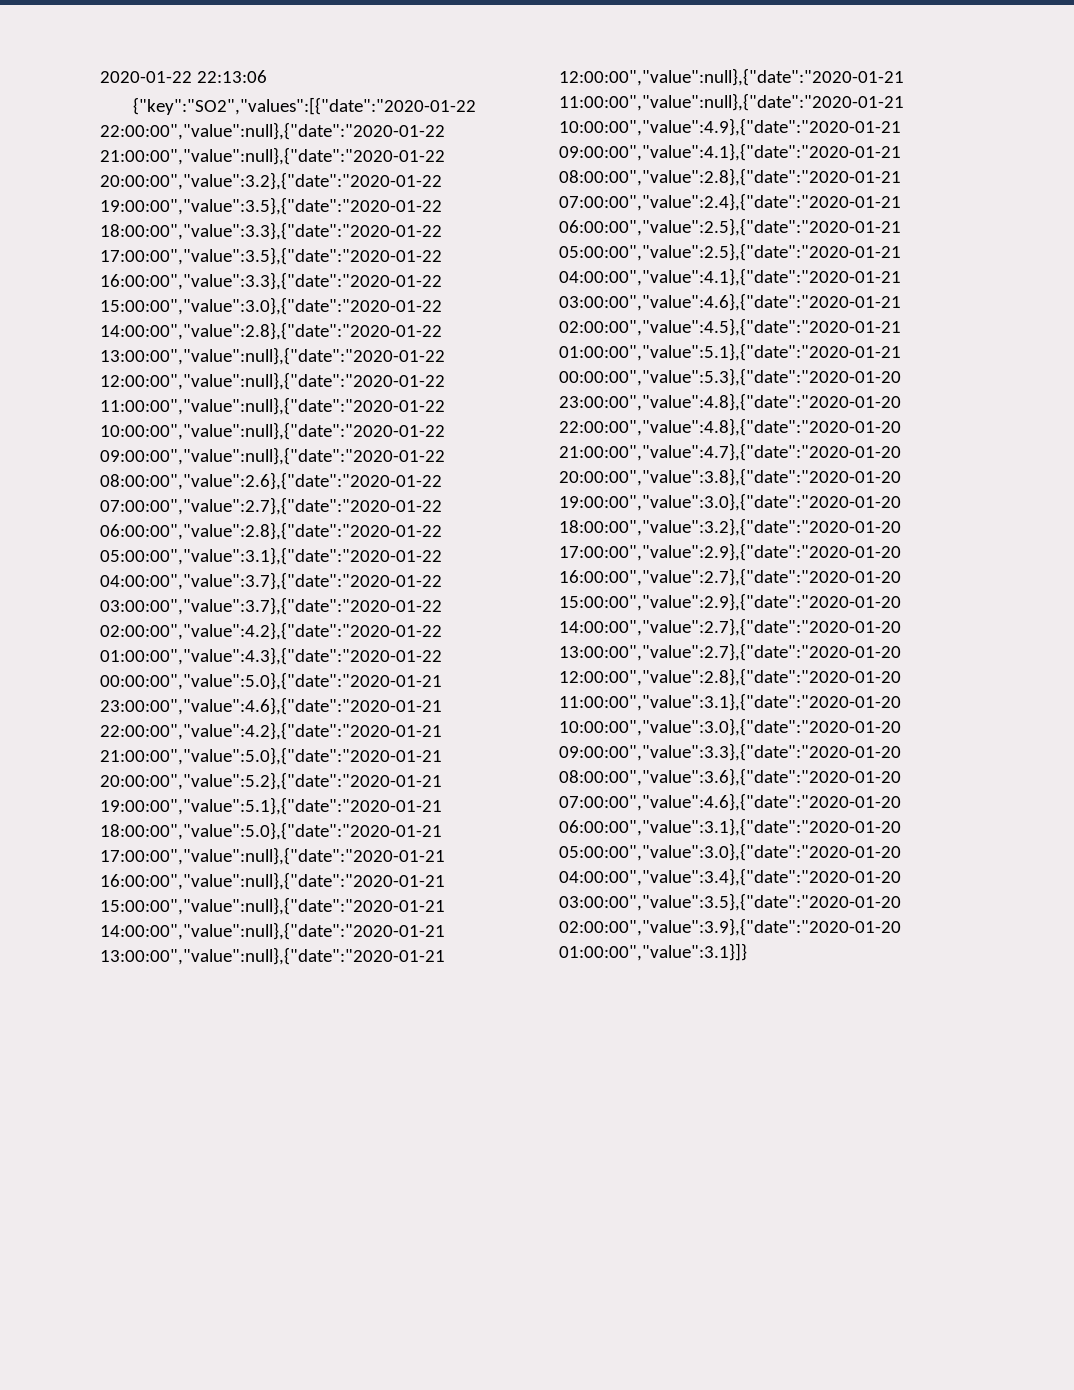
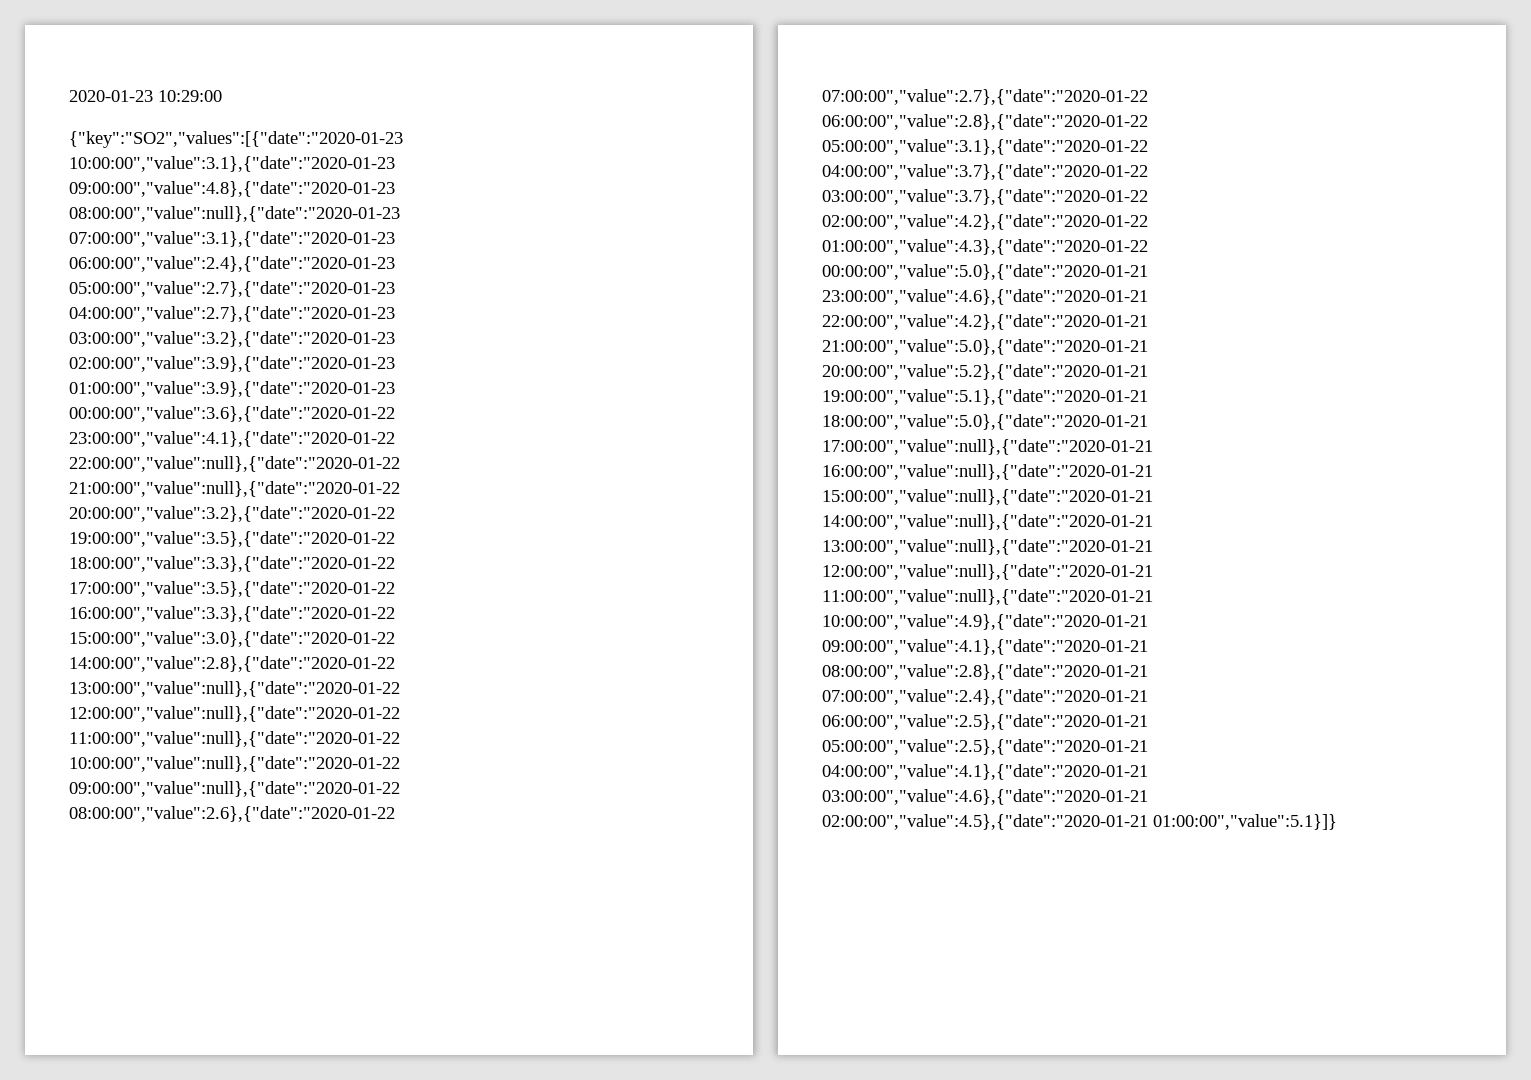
- 2020-01-22 22:13:06
- {"key":"SO2","values":[{"date":"2020-01-22 22:00:00","value":null},{"date":"2020-01-22 21:00:00","value":null},{"date":"2020-01-22 20:00:00","value":3.2},{"date":"2020-01-22 19:00:00","value":3.5},{"date":"2020-01-22 18:00:00","value":3.3},{"date":"2020-01-22 17:00:00","value":3.5},{"date":"2020-01-22 16:00:00","value":3.3},{"date":"2020-01-22 15:00:00","value":3.0},{"date":"2020-01-22 14:00:00","value":2.8},{"date":"2020-01-22 13:00:00","value":null},{"date":"2020-01-22 12:00:00","value":null},{"date":"2020-01-22 11:00:00","value":null},{"date":"2020-01-22 10:00:00","value":null},{"date":"2020-01-22 09:00:00","value":null},{"date":"2020-01-22 08:00:00","value":2.6},{"date":"2020-01-22 07:00:00","value":2.7},{"date":"2020-01-22 06:00:00","value":2.8},{"date":"2020-01-22 05:00:00","value":3.1},{"date":"2020-01-22 04:00:00","value":3.7},{"date":"2020-01-22 03:00:00","value":3.7},{"date":"2020-01-22 02:00:00","value":4.2},{"date":"2020-01-22 01:00:00","value":4.3},{"date":"2020-01-22 00:00:00","value":5.0},{"date":"2020-01-21 23:00:00","value":4.6},{"date":"2020-01-21 22:00:00","value":4.2},{"date":"2020-01-21 21:00:00","value":5.0},{"date":"2020-01-21 20:00:00","value":5.2},{"date":"2020-01-21 19:00:00","value":5.1},{"date":"2020-01-21 18:00:00","value":5.0},{"date":"2020-01-21 17:00:00","value":null},{"date":"2020-01-21 16:00:00","value":null},{"date":"2020-01-21 15:00:00","value":null},{"date":"2020-01-21 14:00:00","value":null},{"date":"2020-01-21 13:00:00","value":null},{"date":"2020-01-21 12:00:00","value":null},{"date":"2020-01-21 11:00:00","value":null},{"date":"2020-01-21 10:00:00","value":4.9},{"date":"2020-01-21 09:00:00","value":4.1},{"date":"2020-01-21 08:00:00","value":2.8},{"date":"2020-01-21 07:00:00","value":2.4},{"date":"2020-01-21 06:00:00","value":2.5},{"date":"2020-01-21 05:00:00","value":2.5},{"date":"2020-01-21 04:00:00","value":4.1},{"date":"2020-01-21 03:00:00","value":4.6},{"date":"2020-01-21 02:00:00","value":4.5},{"date":"2020-01-21 01:00:00","value":5.1},{"date":"2020-01-21 00:00:00","value":5.3},{"date":"2020-01-20 23:00:00","value":4.8},{"date":"2020-01-20 22:00:00","value":4.8},{"date":"2020-01-20 21:00:00","value":4.7},{"date":"2020-01-20 20:00:00","value":3.8},{"date":"2020-01-20 19:00:00","value":3.0},{"date":"2020-01-20 18:00:00","value":3.2},{"date":"2020-01-20 17:00:00","value":2.9},{"date":"2020-01-20 16:00:00","value":2.7},{"date":"2020-01-20 15:00:00","value":2.9},{"date":"2020-01-20 14:00:00","value":2.7},{"date":"2020-01-20 13:00:00","value":2.7},{"date":"2020-01-20 12:00:00","value":2.8},{"date":"2020-01-20 11:00:00","value":3.1},{"date":"2020-01-20 10:00:00","value":3.0},{"date":"2020-01-20 09:00:00","value":3.3},{"date":"2020-01-20 08:00:00","value":3.6},{"date":"2020-01-20 07:00:00","value":4.6},{"date":"2020-01-20 06:00:00","value":3.1},{"date":"2020-01-20 05:00:00","value":3.0},{"date":"2020-01-20 04:00:00","value":3.4},{"date":"2020-01-20 03:00:00","value":3.5},{"date":"2020-01-20 02:00:00","value":3.9},{"date":"2020-01-20 01:00:00","value":3.1}]}
+ 2020-01-23 10:29:00
+ {"key":"SO2","values":[{"date":"2020-01-23 10:00:00","value":3.1},{"date":"2020-01-23 09:00:00","value":4.8},{"date":"2020-01-23 08:00:00","value":null},{"date":"2020-01-23 07:00:00","value":3.1},{"date":"2020-01-23 06:00:00","value":2.4},{"date":"2020-01-23 05:00:00","value":2.7},{"date":"2020-01-23 04:00:00","value":2.7},{"date":"2020-01-23 03:00:00","value":3.2},{"date":"2020-01-23 02:00:00","value":3.9},{"date":"2020-01-23 01:00:00","value":3.9},{"date":"2020-01-23 00:00:00","value":3.6},{"date":"2020-01-22 23:00:00","value":4.1},{"date":"2020-01-22 22:00:00","value":null},{"date":"2020-01-22 21:00:00","value":null},{"date":"2020-01-22 20:00:00","value":3.2},{"date":"2020-01-22 19:00:00","value":3.5},{"date":"2020-01-22 18:00:00","value":3.3},{"date":"2020-01-22 17:00:00","value":3.5},{"date":"2020-01-22 16:00:00","value":3.3},{"date":"2020-01-22 15:00:00","value":3.0},{"date":"2020-01-22 14:00:00","value":2.8},{"date":"2020-01-22 13:00:00","value":null},{"date":"2020-01-22 12:00:00","value":null},{"date":"2020-01-22 11:00:00","value":null},{"date":"2020-01-22 10:00:00","value":null},{"date":"2020-01-22 09:00:00","value":null},{"date":"2020-01-22 08:00:00","value":2.6},{"date":"2020-01-22 07:00:00","value":2.7},{"date":"2020-01-22 06:00:00","value":2.8},{"date":"2020-01-22 05:00:00","value":3.1},{"date":"2020-01-22 04:00:00","value":3.7},{"date":"2020-01-22 03:00:00","value":3.7},{"date":"2020-01-22 02:00:00","value":4.2},{"date":"2020-01-22 01:00:00","value":4.3},{"date":"2020-01-22 00:00:00","value":5.0},{"date":"2020-01-21 23:00:00","value":4.6},{"date":"2020-01-21 22:00:00","value":4.2},{"date":"2020-01-21 21:00:00","value":5.0},{"date":"2020-01-21 20:00:00","value":5.2},{"date":"2020-01-21 19:00:00","value":5.1},{"date":"2020-01-21 18:00:00","value":5.0},{"date":"2020-01-21 17:00:00","value":null},{"date":"2020-01-21 16:00:00","value":null},{"date":"2020-01-21 15:00:00","value":null},{"date":"2020-01-21 14:00:00","value":null},{"date":"2020-01-21 13:00:00","value":null},{"date":"2020-01-21 12:00:00","value":null},{"date":"2020-01-21 11:00:00","value":null},{"date":"2020-01-21 10:00:00","value":4.9},{"date":"2020-01-21 09:00:00","value":4.1},{"date":"2020-01-21 08:00:00","value":2.8},{"date":"2020-01-21 07:00:00","value":2.4},{"date":"2020-01-21 06:00:00","value":2.5},{"date":"2020-01-21 05:00:00","value":2.5},{"date":"2020-01-21 04:00:00","value":4.1},{"date":"2020-01-21 03:00:00","value":4.6},{"date":"2020-01-21 02:00:00","value":4.5},{"date":"2020-01-21 01:00:00","value":5.1}]}

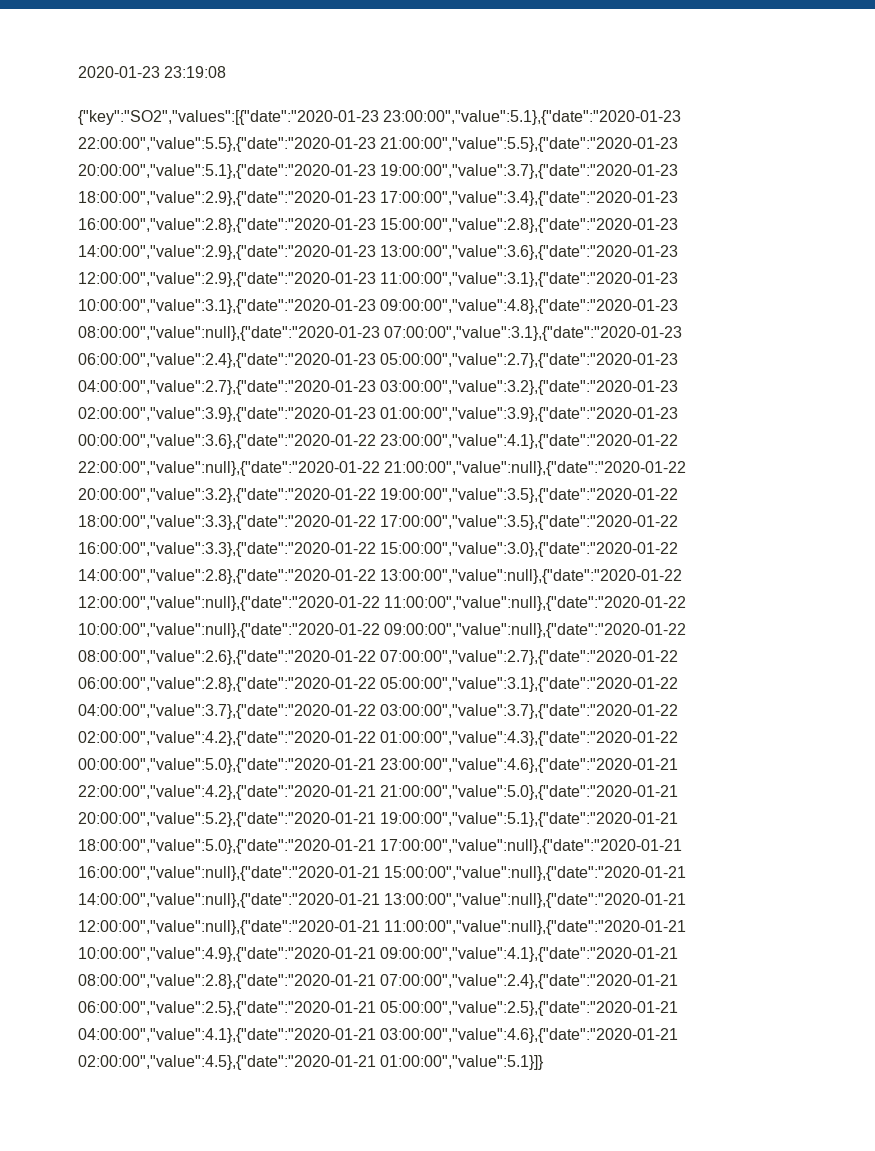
- 2020-01-23 10:29:00
+ 2020-01-23 23:19:08
- {"key":"SO2","values":[{"date":"2020-01-23 10:00:00","value":3.1},{"date":"2020-01-23 09:00:00","value":4.8},{"date":"2020-01-23 08:00:00","value":null},{"date":"2020-01-23 07:00:00","value":3.1},{"date":"2020-01-23 06:00:00","value":2.4},{"date":"2020-01-23 05:00:00","value":2.7},{"date":"2020-01-23 04:00:00","value":2.7},{"date":"2020-01-23 03:00:00","value":3.2},{"date":"2020-01-23 02:00:00","value":3.9},{"date":"2020-01-23 01:00:00","value":3.9},{"date":"2020-01-23 00:00:00","value":3.6},{"date":"2020-01-22 23:00:00","value":4.1},{"date":"2020-01-22 22:00:00","value":null},{"date":"2020-01-22 21:00:00","value":null},{"date":"2020-01-22 20:00:00","value":3.2},{"date":"2020-01-22 19:00:00","value":3.5},{"date":"2020-01-22 18:00:00","value":3.3},{"date":"2020-01-22 17:00:00","value":3.5},{"date":"2020-01-22 16:00:00","value":3.3},{"date":"2020-01-22 15:00:00","value":3.0},{"date":"2020-01-22 14:00:00","value":2.8},{"date":"2020-01-22 13:00:00","value":null},{"date":"2020-01-22 12:00:00","value":null},{"date":"2020-01-22 11:00:00","value":null},{"date":"2020-01-22 10:00:00","value":null},{"date":"2020-01-22 09:00:00","value":null},{"date":"2020-01-22 08:00:00","value":2.6},{"date":"2020-01-22 07:00:00","value":2.7},{"date":"2020-01-22 06:00:00","value":2.8},{"date":"2020-01-22 05:00:00","value":3.1},{"date":"2020-01-22 04:00:00","value":3.7},{"date":"2020-01-22 03:00:00","value":3.7},{"date":"2020-01-22 02:00:00","value":4.2},{"date":"2020-01-22 01:00:00","value":4.3},{"date":"2020-01-22 00:00:00","value":5.0},{"date":"2020-01-21 23:00:00","value":4.6},{"date":"2020-01-21 22:00:00","value":4.2},{"date":"2020-01-21 21:00:00","value":5.0},{"date":"2020-01-21 20:00:00","value":5.2},{"date":"2020-01-21 19:00:00","value":5.1},{"date":"2020-01-21 18:00:00","value":5.0},{"date":"2020-01-21 17:00:00","value":null},{"date":"2020-01-21 16:00:00","value":null},{"date":"2020-01-21 15:00:00","value":null},{"date":"2020-01-21 14:00:00","value":null},{"date":"2020-01-21 13:00:00","value":null},{"date":"2020-01-21 12:00:00","value":null},{"date":"2020-01-21 11:00:00","value":null},{"date":"2020-01-21 10:00:00","value":4.9},{"date":"2020-01-21 09:00:00","value":4.1},{"date":"2020-01-21 08:00:00","value":2.8},{"date":"2020-01-21 07:00:00","value":2.4},{"date":"2020-01-21 06:00:00","value":2.5},{"date":"2020-01-21 05:00:00","value":2.5},{"date":"2020-01-21 04:00:00","value":4.1},{"date":"2020-01-21 03:00:00","value":4.6},{"date":"2020-01-21 02:00:00","value":4.5},{"date":"2020-01-21 01:00:00","value":5.1}]}
+ {"key":"SO2","values":[{"date":"2020-01-23 23:00:00","value":5.1},{"date":"2020-01-23 22:00:00","value":5.5},{"date":"2020-01-23 21:00:00","value":5.5},{"date":"2020-01-23 20:00:00","value":5.1},{"date":"2020-01-23 19:00:00","value":3.7},{"date":"2020-01-23 18:00:00","value":2.9},{"date":"2020-01-23 17:00:00","value":3.4},{"date":"2020-01-23 16:00:00","value":2.8},{"date":"2020-01-23 15:00:00","value":2.8},{"date":"2020-01-23 14:00:00","value":2.9},{"date":"2020-01-23 13:00:00","value":3.6},{"date":"2020-01-23 12:00:00","value":2.9},{"date":"2020-01-23 11:00:00","value":3.1},{"date":"2020-01-23 10:00:00","value":3.1},{"date":"2020-01-23 09:00:00","value":4.8},{"date":"2020-01-23 08:00:00","value":null},{"date":"2020-01-23 07:00:00","value":3.1},{"date":"2020-01-23 06:00:00","value":2.4},{"date":"2020-01-23 05:00:00","value":2.7},{"date":"2020-01-23 04:00:00","value":2.7},{"date":"2020-01-23 03:00:00","value":3.2},{"date":"2020-01-23 02:00:00","value":3.9},{"date":"2020-01-23 01:00:00","value":3.9},{"date":"2020-01-23 00:00:00","value":3.6},{"date":"2020-01-22 23:00:00","value":4.1},{"date":"2020-01-22 22:00:00","value":null},{"date":"2020-01-22 21:00:00","value":null},{"date":"2020-01-22 20:00:00","value":3.2},{"date":"2020-01-22 19:00:00","value":3.5},{"date":"2020-01-22 18:00:00","value":3.3},{"date":"2020-01-22 17:00:00","value":3.5},{"date":"2020-01-22 16:00:00","value":3.3},{"date":"2020-01-22 15:00:00","value":3.0},{"date":"2020-01-22 14:00:00","value":2.8},{"date":"2020-01-22 13:00:00","value":null},{"date":"2020-01-22 12:00:00","value":null},{"date":"2020-01-22 11:00:00","value":null},{"date":"2020-01-22 10:00:00","value":null},{"date":"2020-01-22 09:00:00","value":null},{"date":"2020-01-22 08:00:00","value":2.6},{"date":"2020-01-22 07:00:00","value":2.7},{"date":"2020-01-22 06:00:00","value":2.8},{"date":"2020-01-22 05:00:00","value":3.1},{"date":"2020-01-22 04:00:00","value":3.7},{"date":"2020-01-22 03:00:00","value":3.7},{"date":"2020-01-22 02:00:00","value":4.2},{"date":"2020-01-22 01:00:00","value":4.3},{"date":"2020-01-22 00:00:00","value":5.0},{"date":"2020-01-21 23:00:00","value":4.6},{"date":"2020-01-21 22:00:00","value":4.2},{"date":"2020-01-21 21:00:00","value":5.0},{"date":"2020-01-21 20:00:00","value":5.2},{"date":"2020-01-21 19:00:00","value":5.1},{"date":"2020-01-21 18:00:00","value":5.0},{"date":"2020-01-21 17:00:00","value":null},{"date":"2020-01-21 16:00:00","value":null},{"date":"2020-01-21 15:00:00","value":null},{"date":"2020-01-21 14:00:00","value":null},{"date":"2020-01-21 13:00:00","value":null},{"date":"2020-01-21 12:00:00","value":null},{"date":"2020-01-21 11:00:00","value":null},{"date":"2020-01-21 10:00:00","value":4.9},{"date":"2020-01-21 09:00:00","value":4.1},{"date":"2020-01-21 08:00:00","value":2.8},{"date":"2020-01-21 07:00:00","value":2.4},{"date":"2020-01-21 06:00:00","value":2.5},{"date":"2020-01-21 05:00:00","value":2.5},{"date":"2020-01-21 04:00:00","value":4.1},{"date":"2020-01-21 03:00:00","value":4.6},{"date":"2020-01-21 02:00:00","value":4.5},{"date":"2020-01-21 01:00:00","value":5.1}]}

